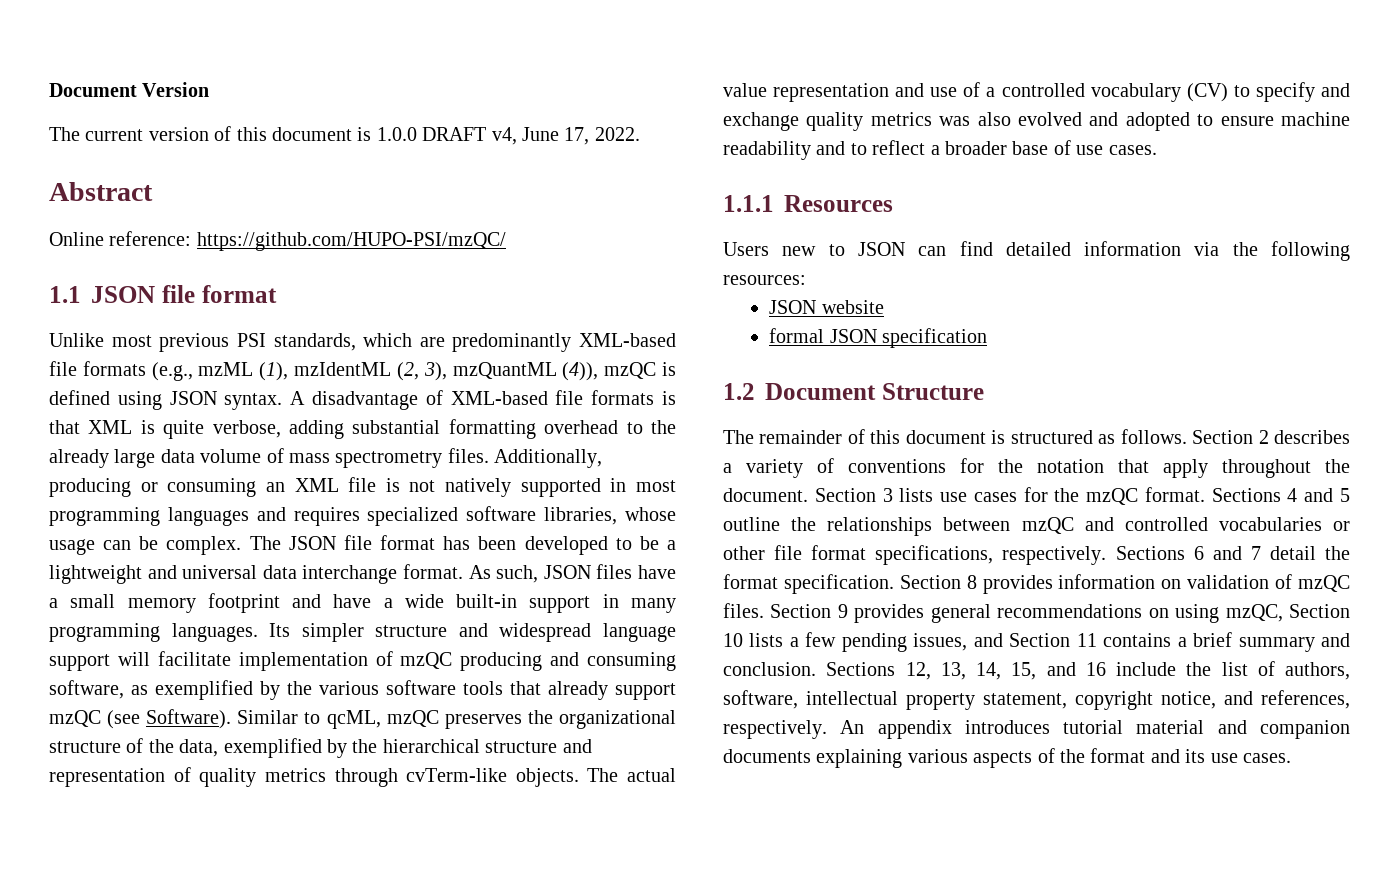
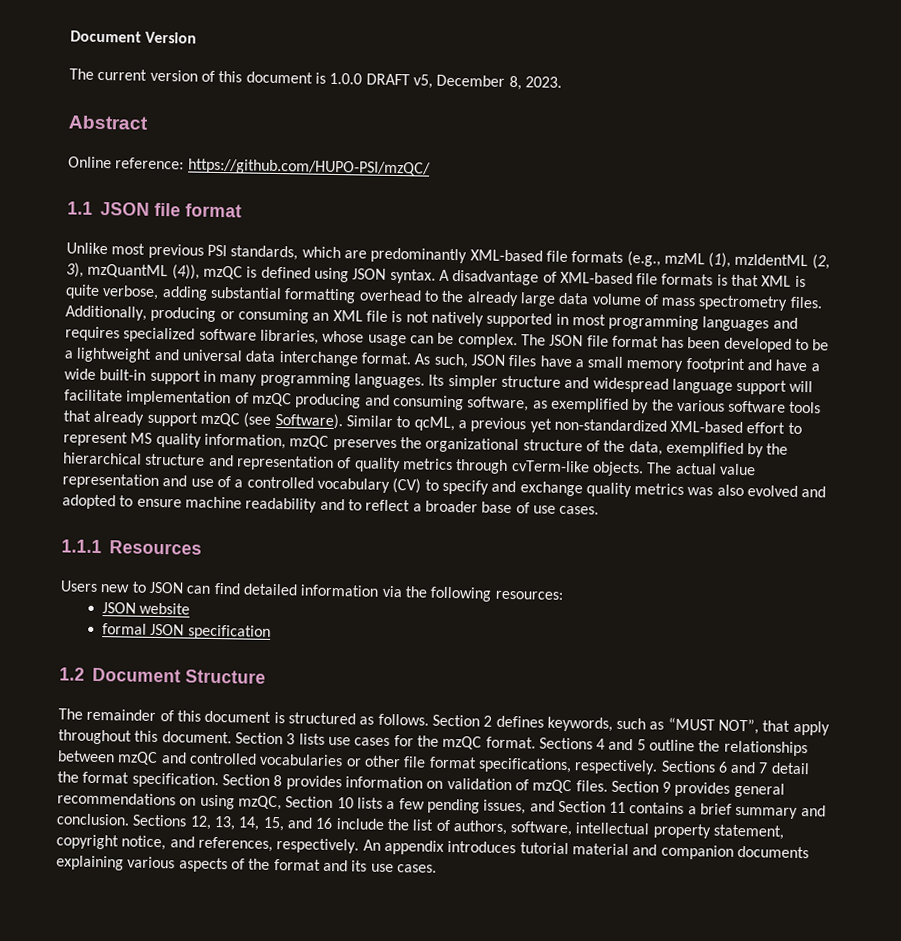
- The current version of this document is 1.0.0 DRAFT v4, June 17, 2022.
+ The current version of this document is 1.0.0 DRAFT v5, December 8, 2023.
- Similar to qcML, mzQC preserves the organizational structure of the data, exemplified by the hierarchical structure and representation of quality metrics through cvTerm-like objects.
+ Similar to qcML, a previous yet non-standardized XML-based effort to represent MS quality information, mzQC preserves the organizational structure of the data, exemplified by the hierarchical structure and representation of quality metrics through cvTerm-like objects.
- Section 2 describes a variety of conventions for the notation that apply throughout the document.
+ Section 2 defines keywords, such as “MUST NOT”, that apply throughout this document.

